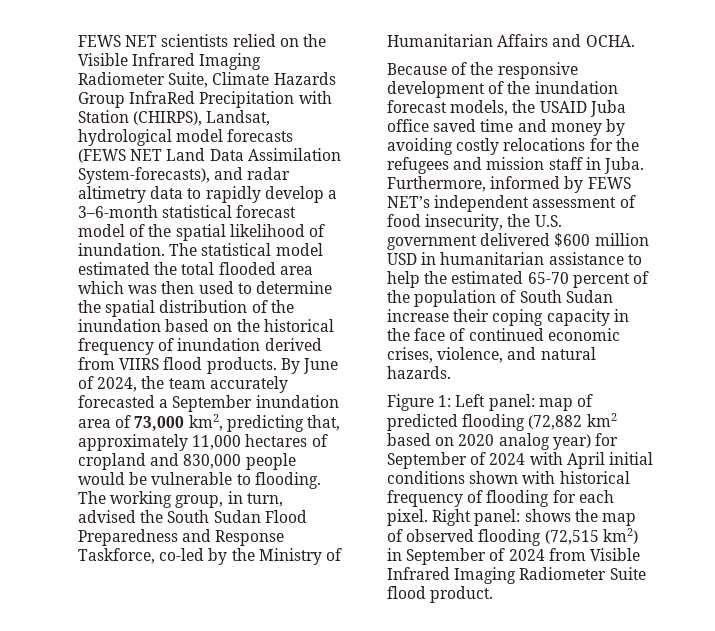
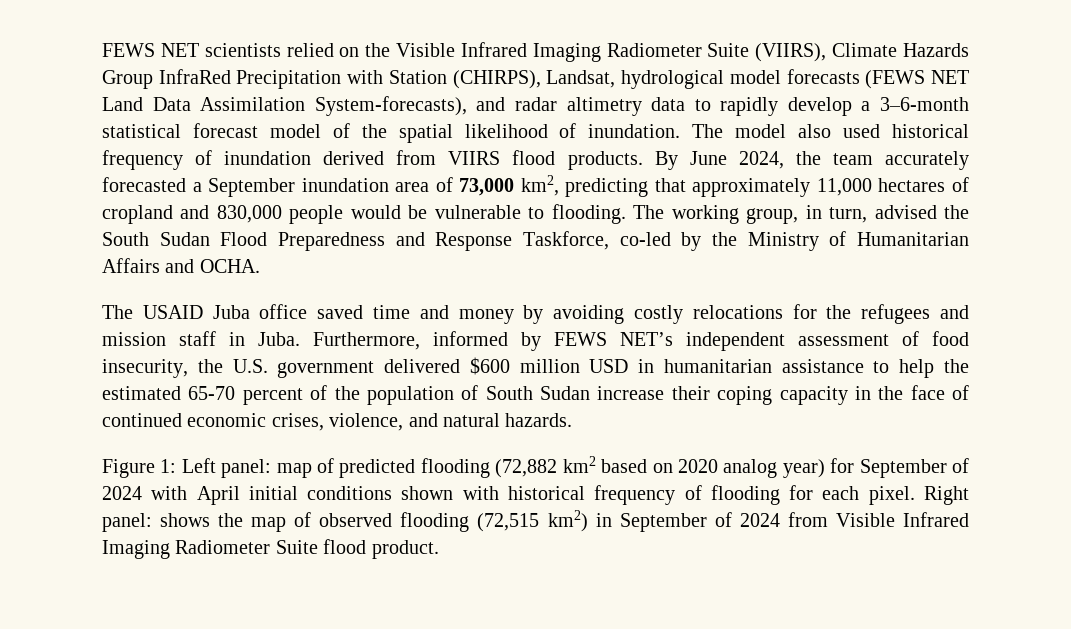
- FEWS NET scientists relied on the Visible Infrared Imaging Radiometer Suite, Climate Hazards Group InfraRed Precipitation with Station (CHIRPS), Landsat, hydrological model forecasts (FEWS NET Land Data Assimilation System-forecasts), and radar altimetry data to rapidly develop a 3–6-month statistical forecast model of the spatial likelihood of inundation.
+ FEWS NET scientists relied on the Visible Infrared Imaging Radiometer Suite (VIIRS), Climate Hazards Group InfraRed Precipitation with Station (CHIRPS), Landsat, hydrological model forecasts (FEWS NET Land Data Assimilation System-forecasts), and radar altimetry data to rapidly develop a 3–6-month statistical forecast model of the spatial likelihood of inundation.
- The statistical model estimated the total flooded area which was then used to determine the spatial distribution of the inundation based on the historical frequency of inundation derived from VIIRS flood products.
+ The model also used historical frequency of inundation derived from VIIRS flood products.
- By June of 2024, the team accurately forecasted a September inundation area of 73,000 km2, predicting that, approximately 11,000 hectares of cropland and 830,000 people would be vulnerable to flooding.
+ By June 2024, the team accurately forecasted a September inundation area of 73,000 km2, predicting that approximately 11,000 hectares of cropland and 830,000 people would be vulnerable to flooding.
- Because of the responsive development of the inundation forecast models, the USAID Juba office saved time and money by avoiding costly relocations for the refugees and mission staff in Juba.
+ The USAID Juba office saved time and money by avoiding costly relocations for the refugees and mission staff in Juba.

